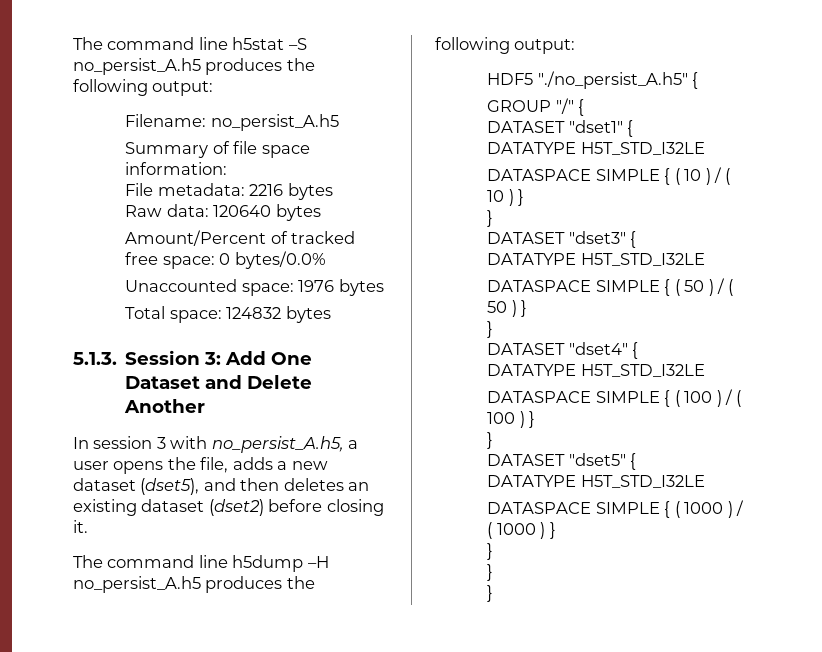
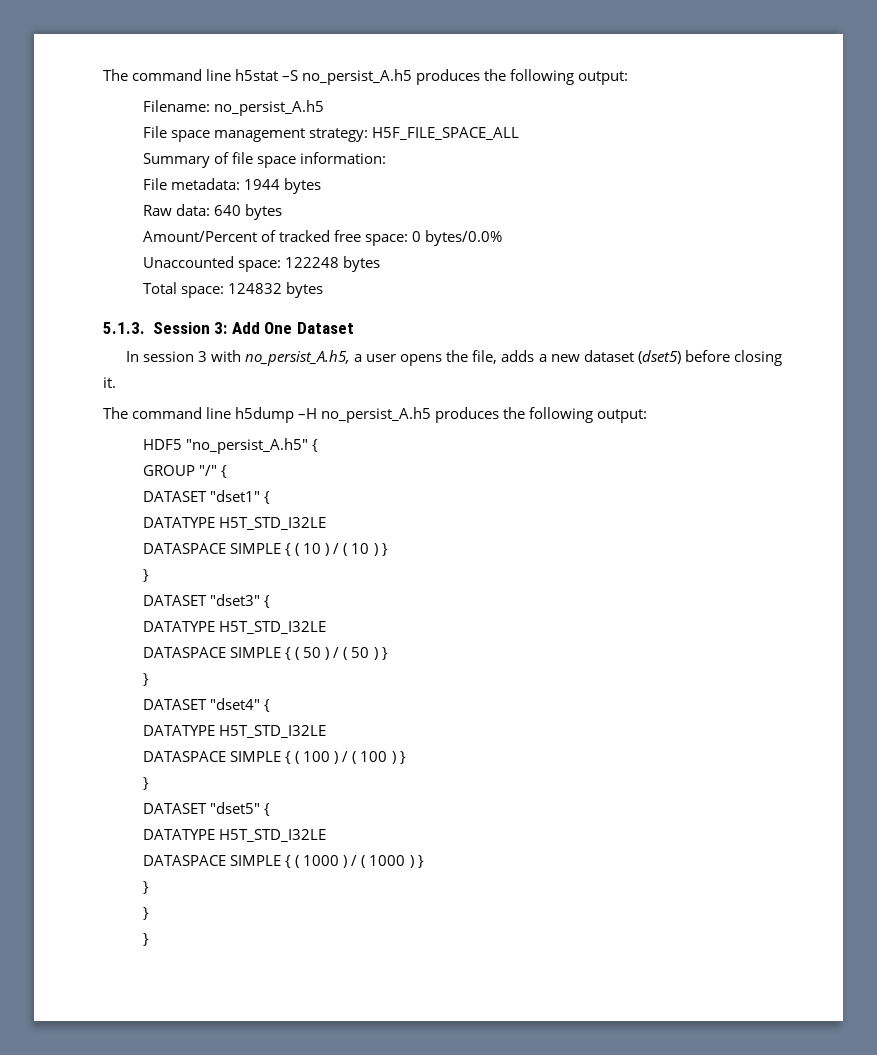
+ File space management strategy: H5F_FILE_SPACE_ALL
- File metadata: 2216 bytes
+ File metadata: 1944 bytes
- Raw data: 120640 bytes
+ Raw data: 640 bytes
- Unaccounted space: 1976 bytes
+ Unaccounted space: 122248 bytes
- 5.1.3. Session 3: Add One Dataset and Delete Another
+ 5.1.3. Session 3: Add One Dataset
- In session 3 with no_persist_A.h5, a user opens the file, adds a new dataset (dset5), and then deletes an existing dataset (dset2) before closing it.
+ In session 3 with no_persist_A.h5, a user opens the file, adds a new dataset (dset5) before closing it.
- HDF5 "./no_persist_A.h5" {
+ HDF5 "no_persist_A.h5" {

